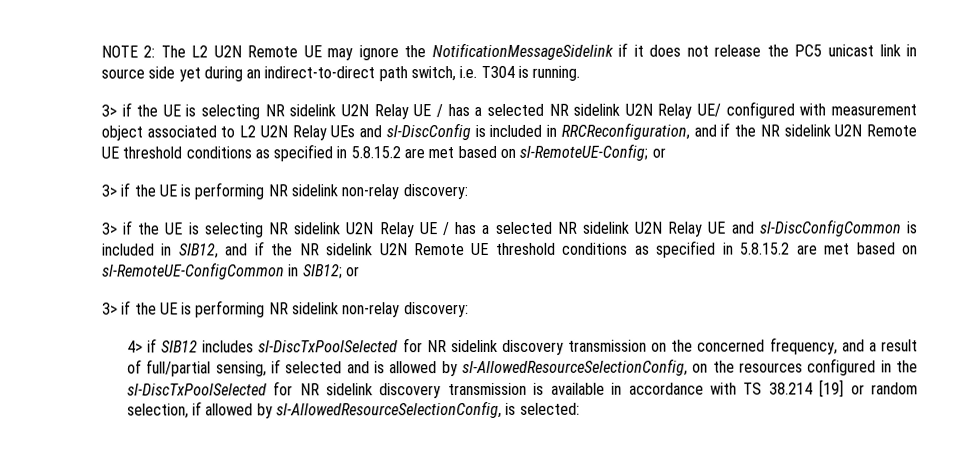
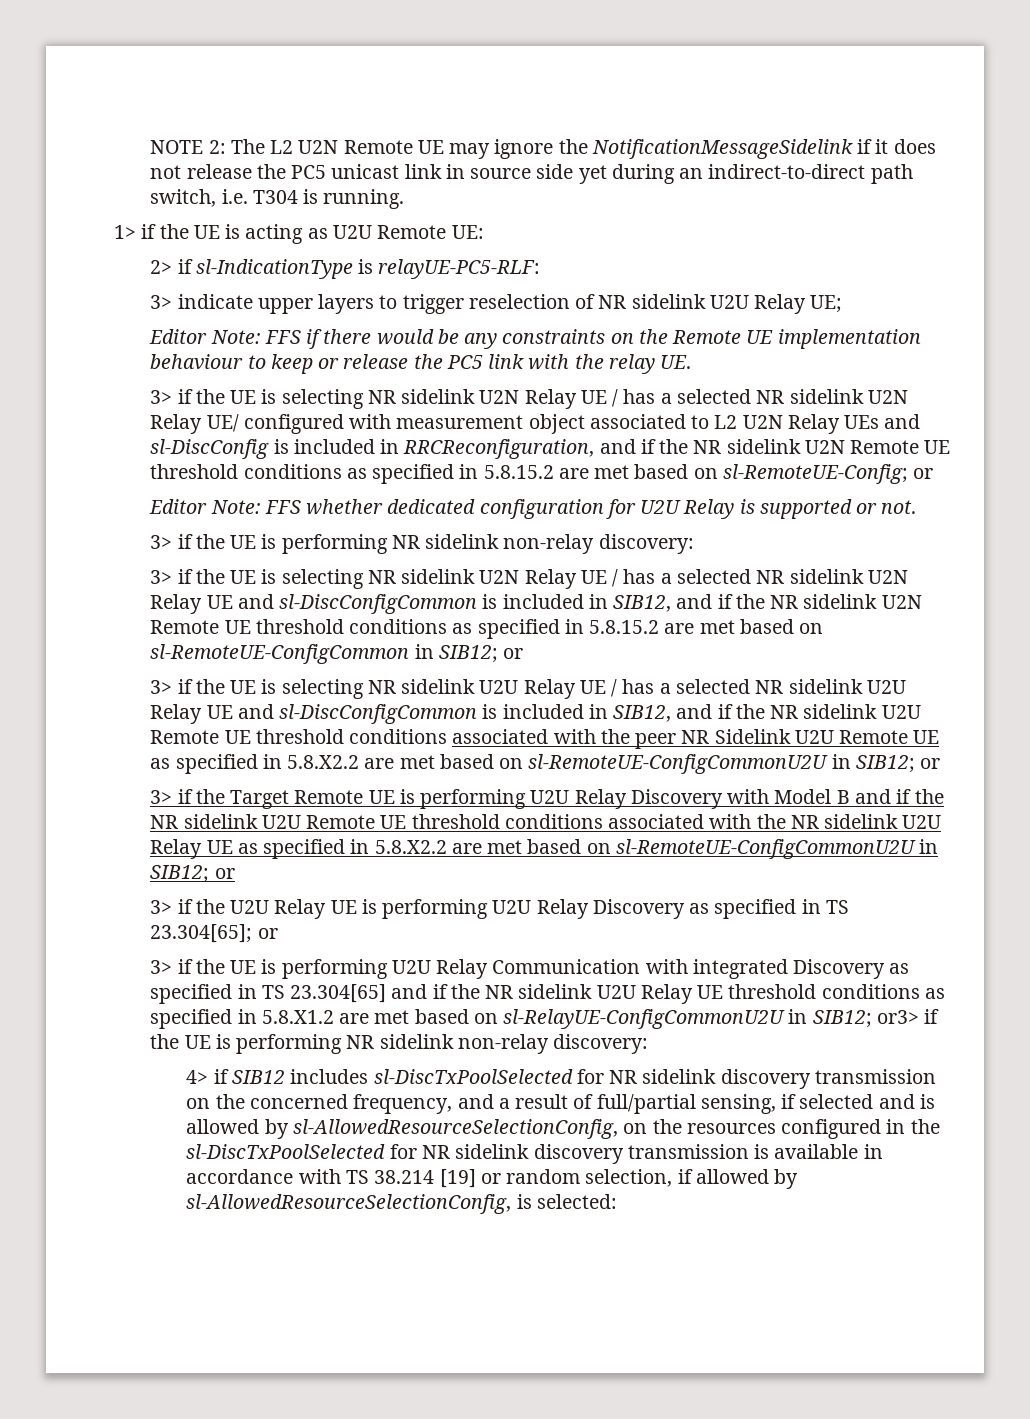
+ 1> if the UE is acting as U2U Remote UE:
+ 2> if sl-IndicationType is relayUE-PC5-RLF:
+ 3> indicate upper layers to trigger reselection of NR sidelink U2U Relay UE;
+ Editor Note: FFS if there would be any constraints on the Remote UE implementation behaviour to keep or release the PC5 link with the relay UE.
+ Editor Note: FFS whether dedicated configuration for U2U Relay is supported or not.
  3> if the UE is selecting NR sidelink U2N Relay UE / has a selected NR sidelink U2N Relay UE and sl-DiscConfigCommon is included in SIB12, and if the NR sidelink U2N Remote UE threshold conditions as specified in 5.8.15.2 are met based on sl-RemoteUE-ConfigCommon in SIB12; or
- 3> if the UE is performing NR sidelink non-relay discovery:
+ 3> if the UE is selecting NR sidelink U2U Relay UE / has a selected NR sidelink U2U Relay UE and sl-DiscConfigCommon is included in SIB12, and if the NR sidelink U2U Remote UE threshold conditions associated with the peer NR Sidelink U2U Remote UE as specified in 5.8.X2.2 are met based on sl-RemoteUE-ConfigCommonU2U in SIB12; or
+ 3> if the Target Remote UE is performing U2U Relay Discovery with Model B and if the NR sidelink U2U Remote UE threshold conditions associated with the NR sidelink U2U Relay UE as specified in 5.8.X2.2 are met based on sl-RemoteUE-ConfigCommonU2U in SIB12; or
+ 3> if the U2U Relay UE is performing U2U Relay Discovery as specified in TS 23.304[65]; or
+ 3> if the UE is performing U2U Relay Communication with integrated Discovery as specified in TS 23.304[65] and if the NR sidelink U2U Relay UE threshold conditions as specified in 5.8.X1.2 are met based on sl-RelayUE-ConfigCommonU2U in SIB12; or3> if the UE is performing NR sidelink non-relay discovery:

